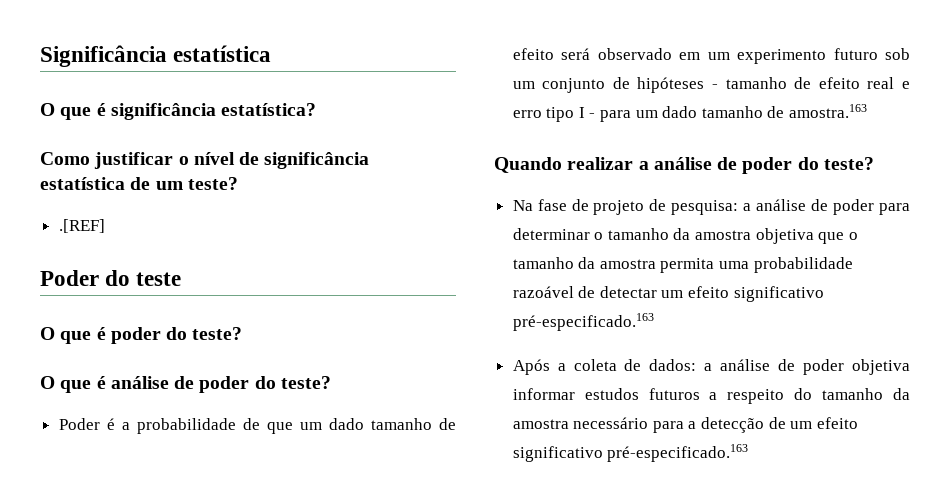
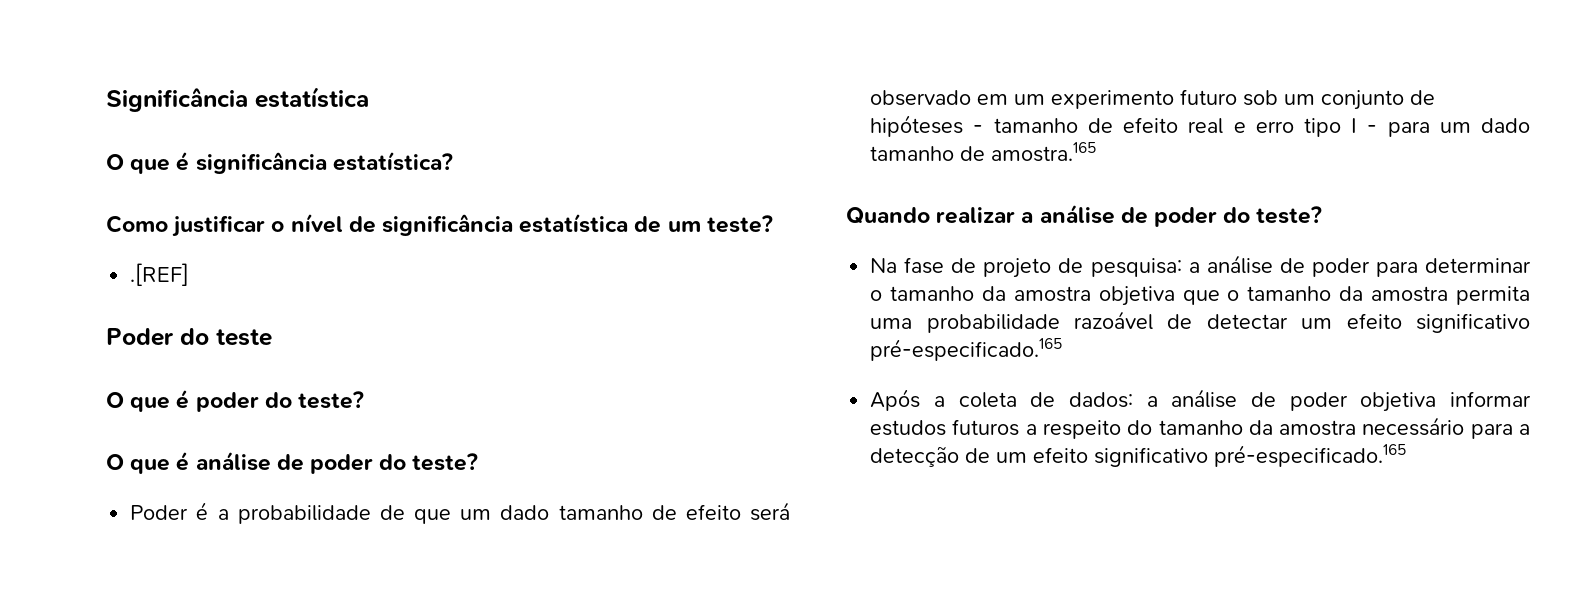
- Poder é a probabilidade de que um dado tamanho de efeito será observado em um experimento futuro sob um conjunto de hipóteses - tamanho de efeito real e erro tipo I - para um dado tamanho de amostra.163
+ Poder é a probabilidade de que um dado tamanho de efeito será observado em um experimento futuro sob um conjunto de hipóteses - tamanho de efeito real e erro tipo I - para um dado tamanho de amostra.165
- Na fase de projeto de pesquisa: a análise de poder para determinar o tamanho da amostra objetiva que o tamanho da amostra permita uma probabilidade razoável de detectar um efeito significativo pré-especificado.163
+ Na fase de projeto de pesquisa: a análise de poder para determinar o tamanho da amostra objetiva que o tamanho da amostra permita uma probabilidade razoável de detectar um efeito significativo pré-especificado.165
- Após a coleta de dados: a análise de poder objetiva informar estudos futuros a respeito do tamanho da amostra necessário para a detecção de um efeito significativo pré-especificado.163
+ Após a coleta de dados: a análise de poder objetiva informar estudos futuros a respeito do tamanho da amostra necessário para a detecção de um efeito significativo pré-especificado.165

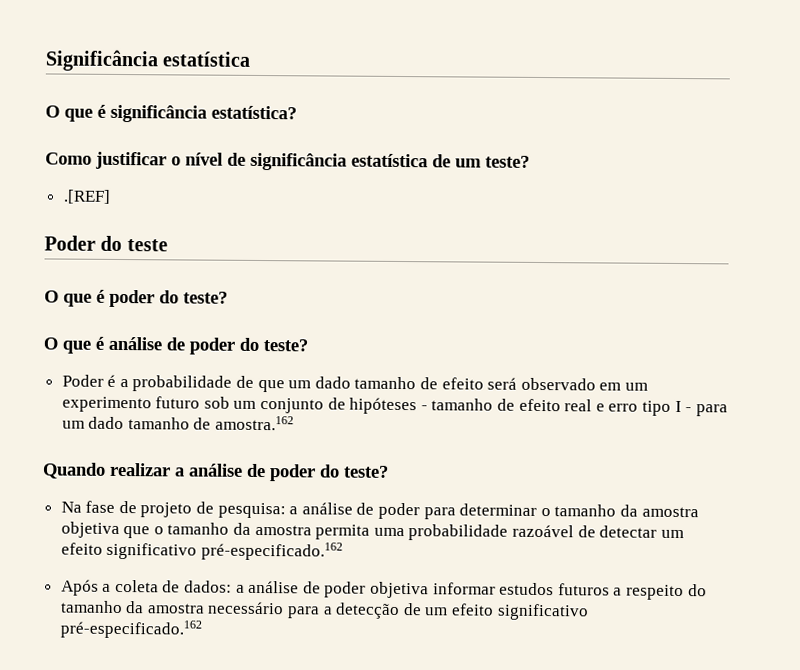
- Poder é a probabilidade de que um dado tamanho de efeito será observado em um experimento futuro sob um conjunto de hipóteses - tamanho de efeito real e erro tipo I - para um dado tamanho de amostra.165
+ Poder é a probabilidade de que um dado tamanho de efeito será observado em um experimento futuro sob um conjunto de hipóteses - tamanho de efeito real e erro tipo I - para um dado tamanho de amostra.162
- Na fase de projeto de pesquisa: a análise de poder para determinar o tamanho da amostra objetiva que o tamanho da amostra permita uma probabilidade razoável de detectar um efeito significativo pré-especificado.165
+ Na fase de projeto de pesquisa: a análise de poder para determinar o tamanho da amostra objetiva que o tamanho da amostra permita uma probabilidade razoável de detectar um efeito significativo pré-especificado.162
- Após a coleta de dados: a análise de poder objetiva informar estudos futuros a respeito do tamanho da amostra necessário para a detecção de um efeito significativo pré-especificado.165
+ Após a coleta de dados: a análise de poder objetiva informar estudos futuros a respeito do tamanho da amostra necessário para a detecção de um efeito significativo pré-especificado.162

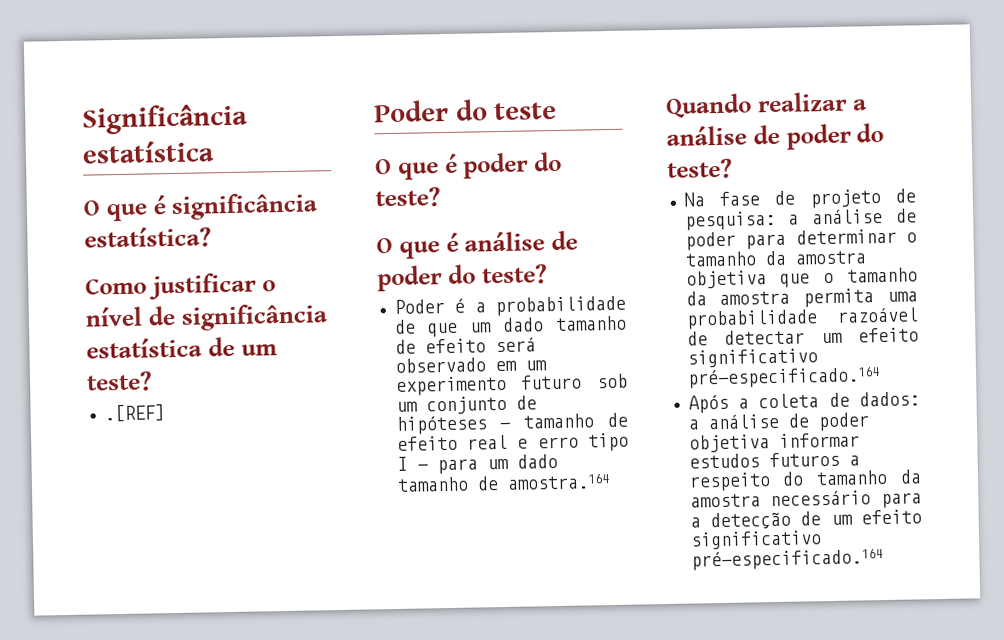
- Poder é a probabilidade de que um dado tamanho de efeito será observado em um experimento futuro sob um conjunto de hipóteses - tamanho de efeito real e erro tipo I - para um dado tamanho de amostra.162
+ Poder é a probabilidade de que um dado tamanho de efeito será observado em um experimento futuro sob um conjunto de hipóteses - tamanho de efeito real e erro tipo I - para um dado tamanho de amostra.164
- Na fase de projeto de pesquisa: a análise de poder para determinar o tamanho da amostra objetiva que o tamanho da amostra permita uma probabilidade razoável de detectar um efeito significativo pré-especificado.162
+ Na fase de projeto de pesquisa: a análise de poder para determinar o tamanho da amostra objetiva que o tamanho da amostra permita uma probabilidade razoável de detectar um efeito significativo pré-especificado.164
- Após a coleta de dados: a análise de poder objetiva informar estudos futuros a respeito do tamanho da amostra necessário para a detecção de um efeito significativo pré-especificado.162
+ Após a coleta de dados: a análise de poder objetiva informar estudos futuros a respeito do tamanho da amostra necessário para a detecção de um efeito significativo pré-especificado.164

